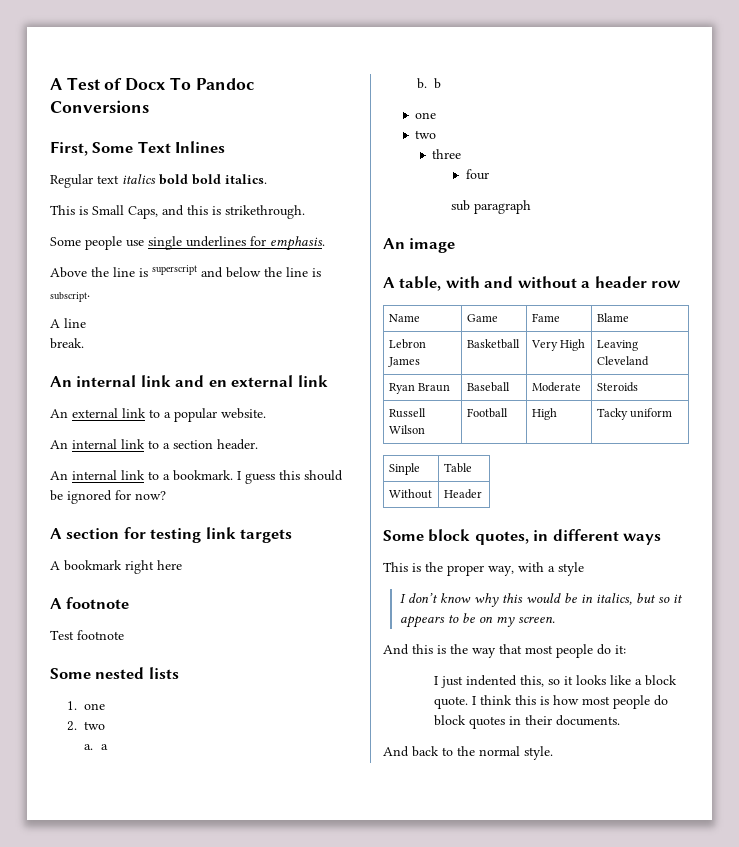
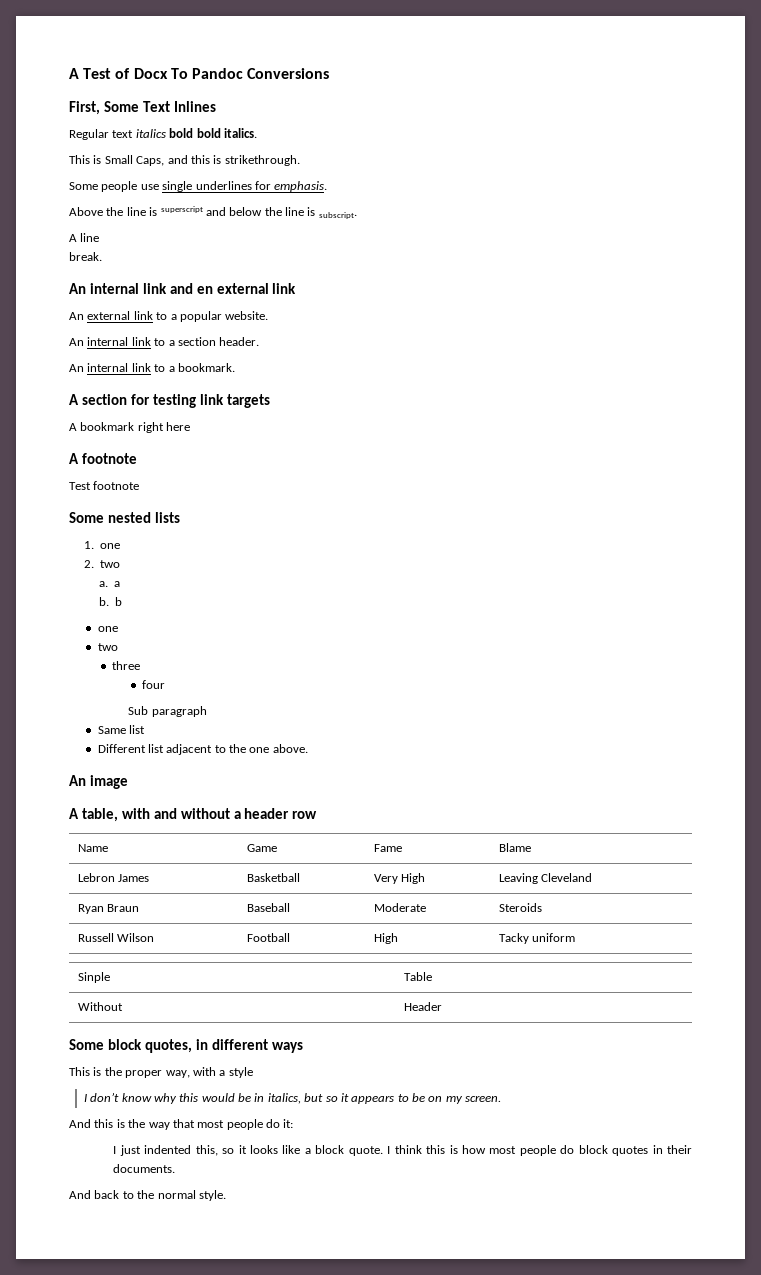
- I guess this should be ignored for now?
- sub paragraph
+ Sub paragraph
+ Same list
+ Different list adjacent to the one above.

